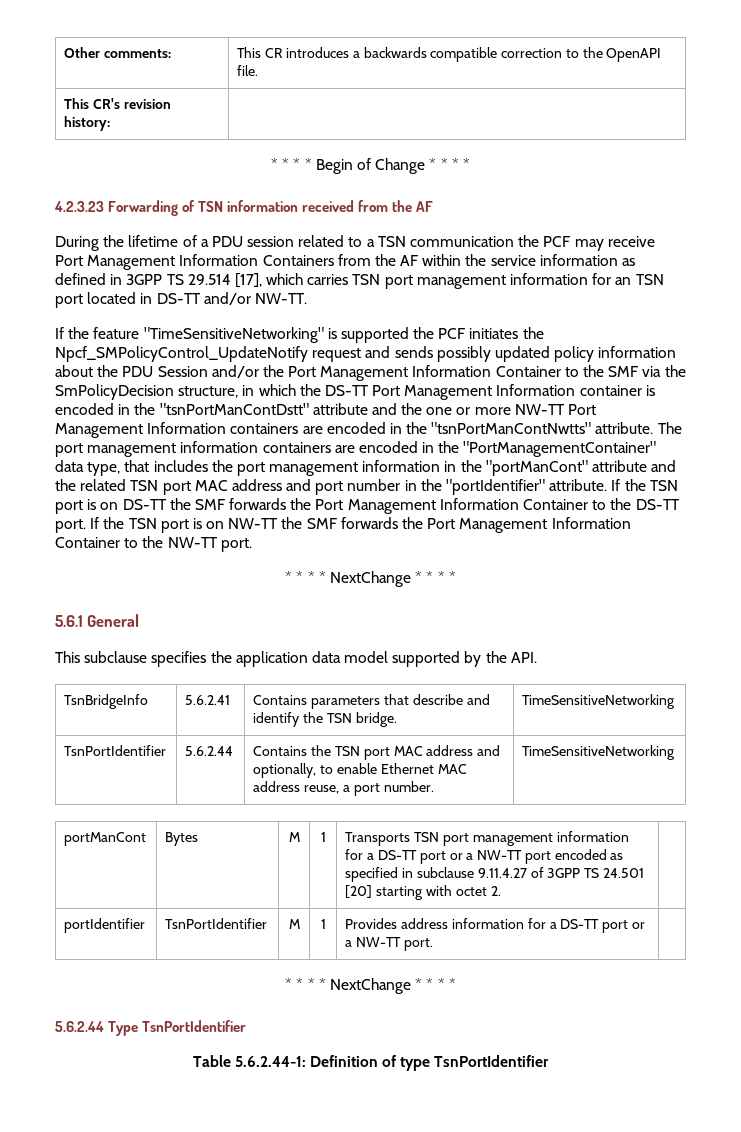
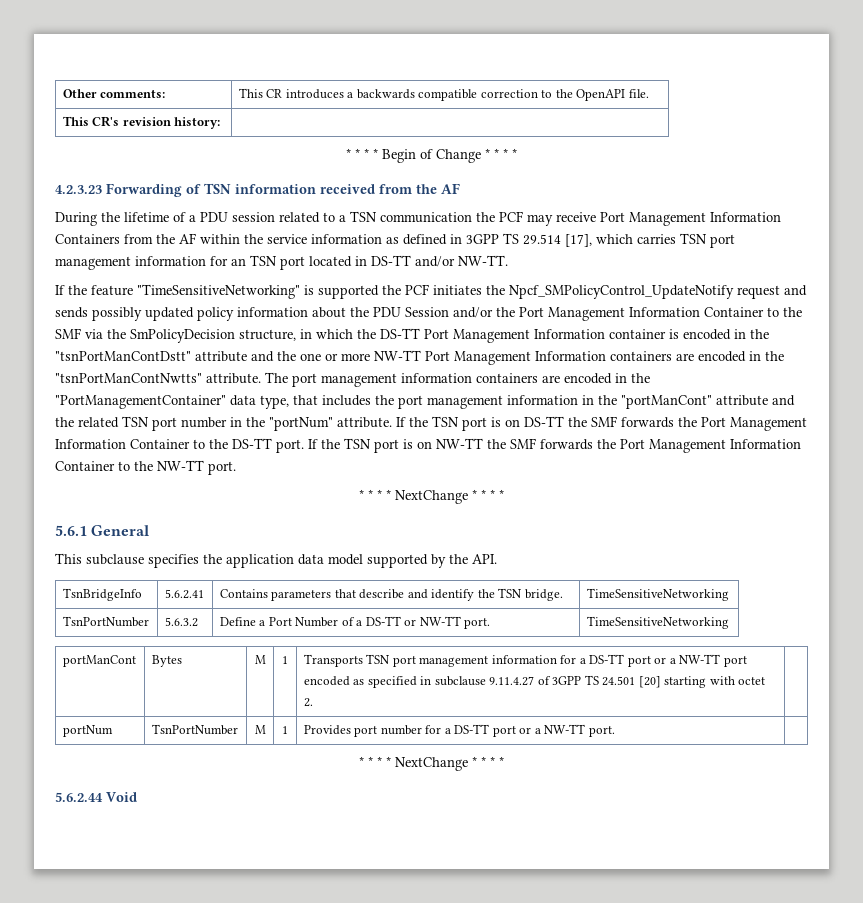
- The port management information containers are encoded in the "PortManagementContainer" data type, that includes the port management information in the "portManCont" attribute and the related TSN port MAC address and port number in the "portIdentifier" attribute.
+ The port management information containers are encoded in the "PortManagementContainer" data type, that includes the port management information in the "portManCont" attribute and the related TSN port number in the "portNum" attribute.
- TsnPortIdentifier | 5.6.2.44 | Contains the TSN port MAC address and optionally, to enable Ethernet MAC address reuse, a port number. | TimeSensitiveNetworking
+ TsnPortNumber | 5.6.3.2 | Define a Port Number of a DS-TT or NW-TT port. | TimeSensitiveNetworking
- portIdentifier | TsnPortIdentifier | M | 1 | Provides address information for a DS-TT port or a NW-TT port. |
+ portNum | TsnPortNumber | M | 1 | Provides port number for a DS-TT port or a NW-TT port. |
- 5.6.2.44 Type TsnPortIdentifier
- Table 5.6.2.44-1: Definition of type TsnPortIdentifier
+ 5.6.2.44 Void

